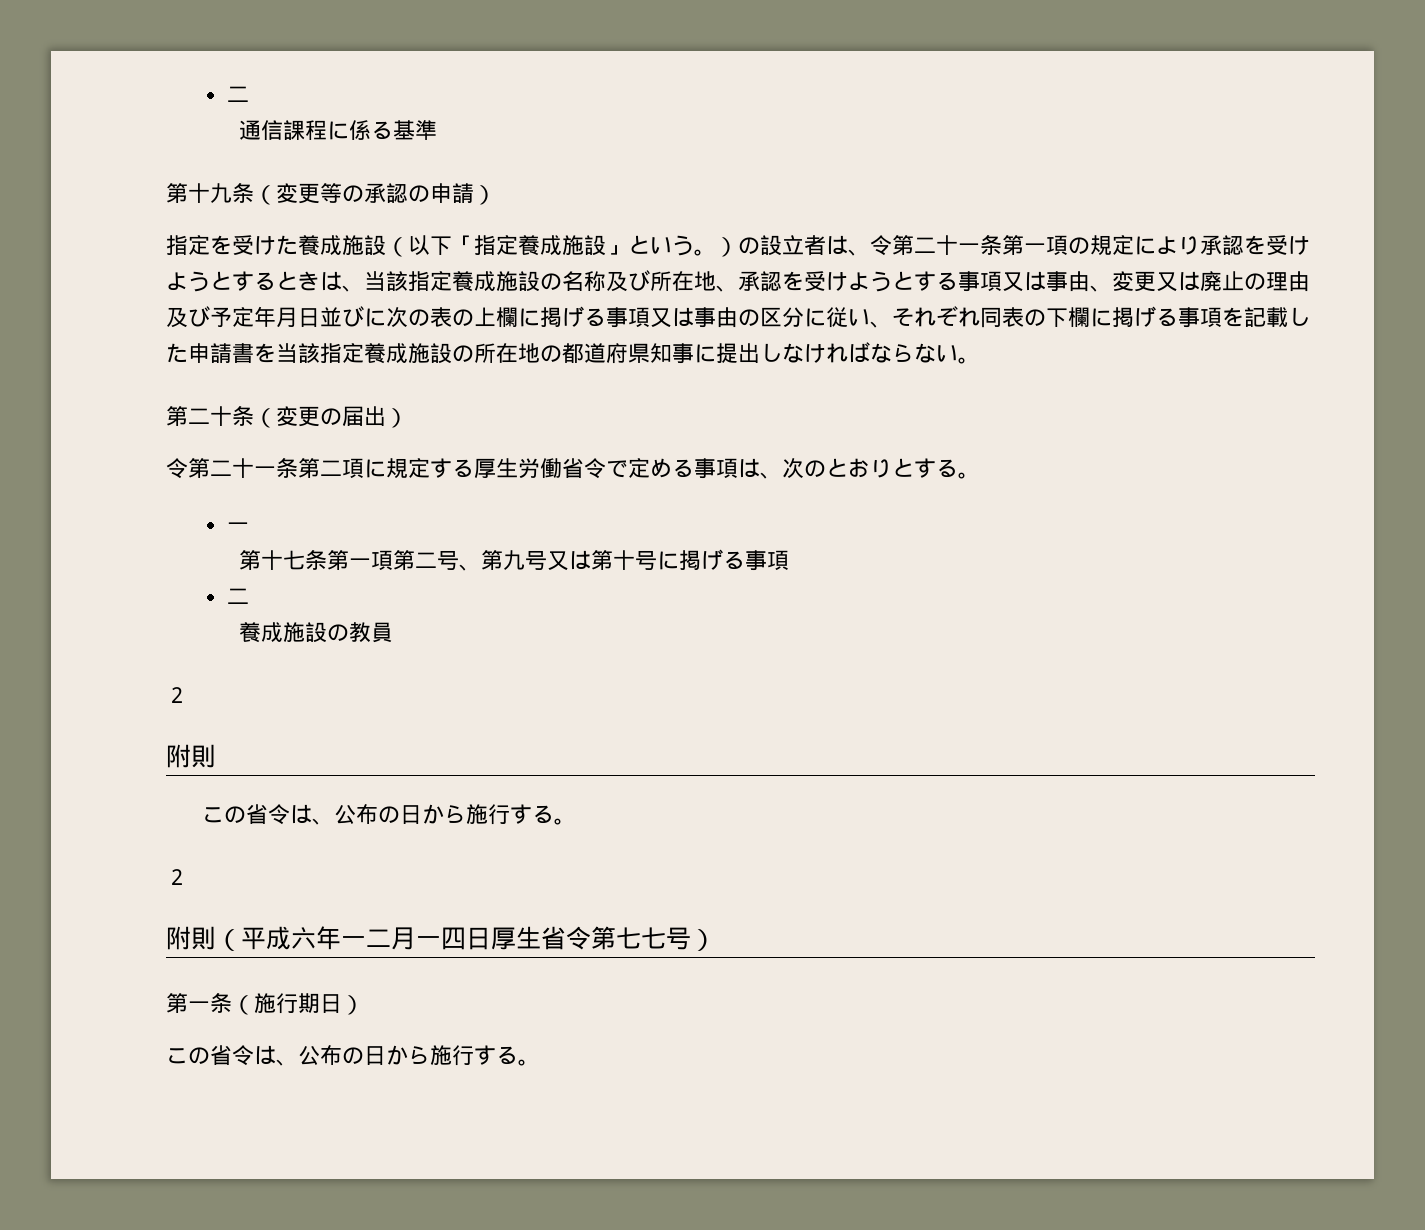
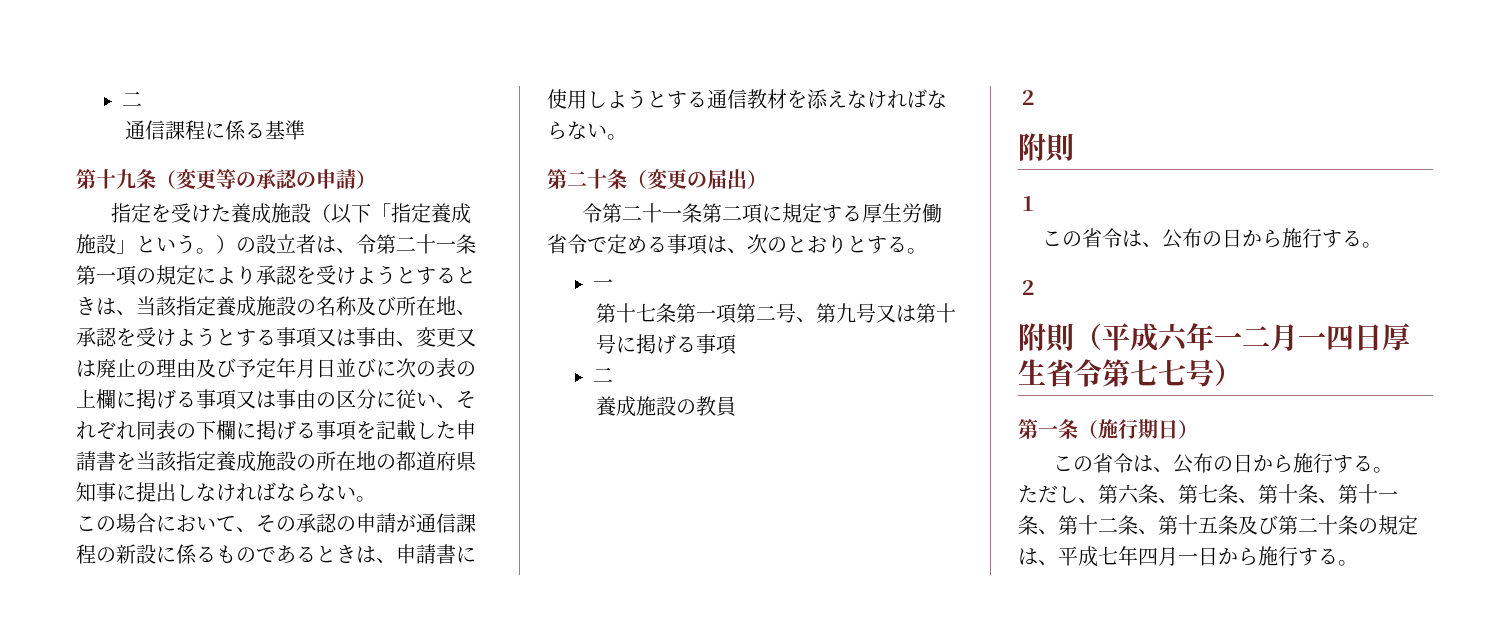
+ この場合において、その承認の申請が通信課程の新設に係るものであるときは、申請書に使用しようとする通信教材を添えなければならない。
+ １
+ ただし、第六条、第七条、第十条、第十一条、第十二条、第十五条及び第二十条の規定は、平成七年四月一日から施行する。

